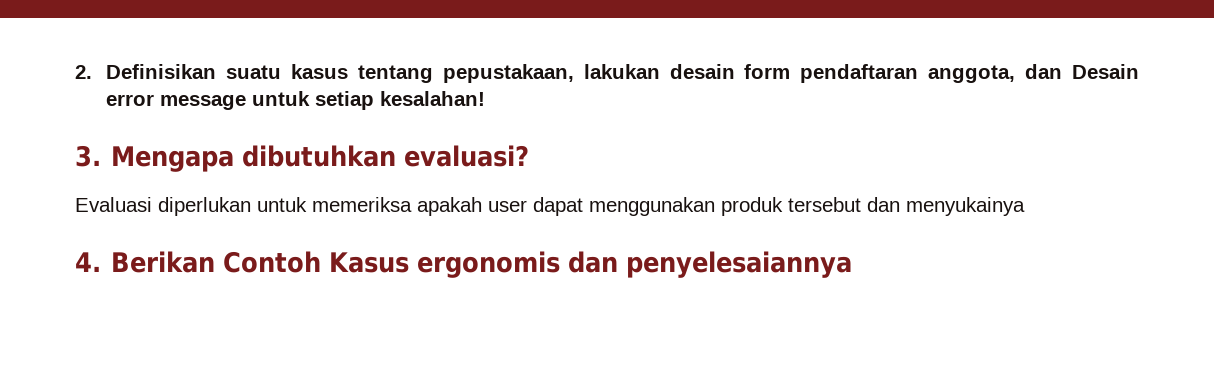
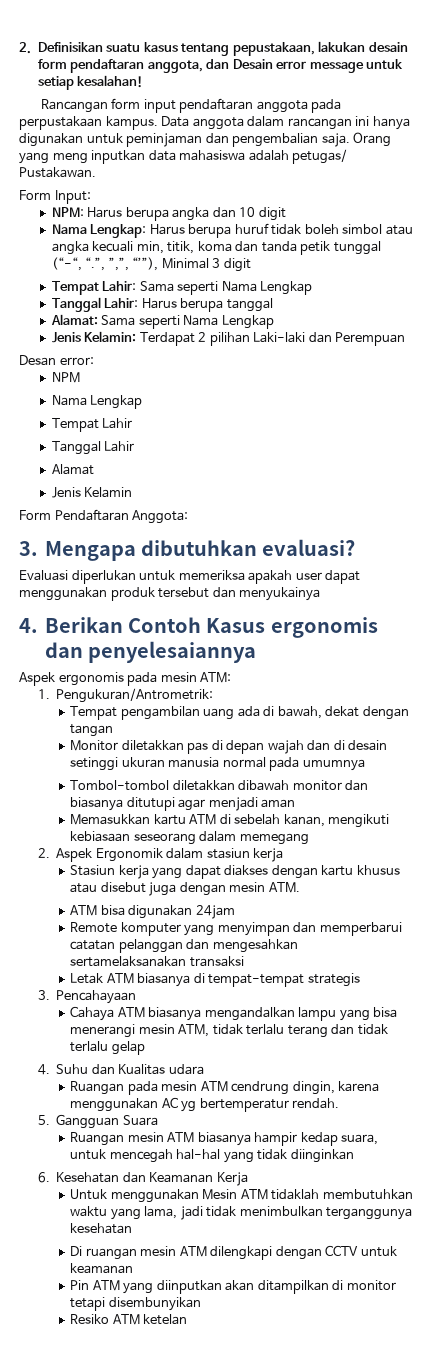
+ Rancangan form input pendaftaran anggota pada perpustakaan kampus. Data anggota dalam rancangan ini hanya digunakan untuk peminjaman dan pengembalian saja. Orang yang meng inputkan data mahasiswa adalah petugas/ Pustakawan.
+ Form Input:
+ NPM: Harus berupa angka dan 10 digit
+ Nama Lengkap: Harus berupa huruf tidak boleh simbol atau angka kecuali min, titik, koma dan tanda petik tunggal (“-“, “.”, ”,”, “’”), Minimal 3 digit
+ Tempat Lahir: Sama seperti Nama Lengkap
+ Tanggal Lahir: Harus berupa tanggal
+ Alamat: Sama seperti Nama Lengkap
+ Jenis Kelamin: Terdapat 2 pilihan Laki-laki dan Perempuan
+ Desan error:
+ NPM
+ Nama Lengkap
+ Tempat Lahir
+ Tanggal Lahir
+ Alamat
+ Jenis Kelamin
+ Form Pendaftaran Anggota:
+ Aspek ergonomis pada mesin ATM:
+ 1. Pengukuran/Antrometrik:
+ Tempat pengambilan uang ada di bawah, dekat dengan tangan
+ Monitor diletakkan pas di depan wajah dan di desain setinggi ukuran manusia normal pada umumnya
+ Tombol-tombol diletakkan dibawah monitor dan biasanya ditutupi agar menjadi aman
+ Memasukkan kartu ATM di sebelah kanan, mengikuti kebiasaan seseorang dalam memegang
+ 2. Aspek Ergonomik dalam stasiun kerja
+ Stasiun kerja yang dapat diakses dengan kartu khusus atau disebut juga dengan mesin ATM.
+ ATM bisa digunakan 24jam
+ Remote komputer yang menyimpan dan memperbarui catatan pelanggan dan mengesahkan sertamelaksanakan transaksi
+ Letak ATM biasanya di tempat-tempat strategis
+ 3. Pencahayaan
+ Cahaya ATM biasanya mengandalkan lampu yang bisa menerangi mesin ATM, tidak terlalu terang dan tidak terlalu gelap
+ 4. Suhu dan Kualitas udara
+ Ruangan pada mesin ATM cendrung dingin, karena menggunakan AC yg bertemperatur rendah.
+ 5. Gangguan Suara
+ Ruangan mesin ATM biasanya hampir kedap suara, untuk mencegah hal-hal yang tidak diinginkan
+ 6. Kesehatan dan Keamanan Kerja
+ Untuk menggunakan Mesin ATM tidaklah membutuhkan waktu yang lama, jadi tidak menimbulkan terganggunya kesehatan
+ Di ruangan mesin ATM dilengkapi dengan CCTV untuk keamanan
+ Pin ATM yang diinputkan akan ditampilkan di monitor tetapi disembunyikan
+ Resiko ATM ketelan

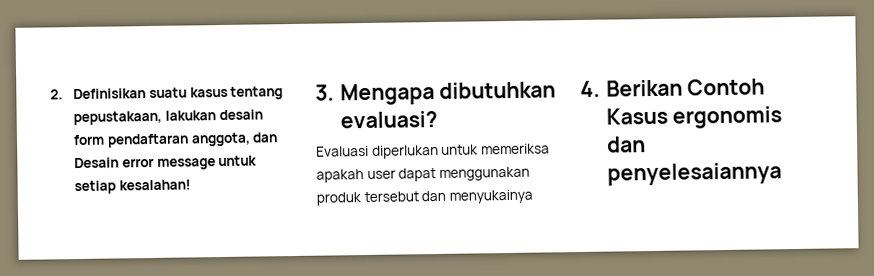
- Rancangan form input pendaftaran anggota pada perpustakaan kampus. Data anggota dalam rancangan ini hanya digunakan untuk peminjaman dan pengembalian saja. Orang yang meng inputkan data mahasiswa adalah petugas/ Pustakawan.
- Form Input:
- NPM: Harus berupa angka dan 10 digit
- Nama Lengkap: Harus berupa huruf tidak boleh simbol atau angka kecuali min, titik, koma dan tanda petik tunggal (“-“, “.”, ”,”, “’”), Minimal 3 digit
- Tempat Lahir: Sama seperti Nama Lengkap
- Tanggal Lahir: Harus berupa tanggal
- Alamat: Sama seperti Nama Lengkap
- Jenis Kelamin: Terdapat 2 pilihan Laki-laki dan Perempuan
- Desan error:
- NPM
- Nama Lengkap
- Tempat Lahir
- Tanggal Lahir
- Alamat
- Jenis Kelamin
- Form Pendaftaran Anggota:
- Aspek ergonomis pada mesin ATM:
- 1. Pengukuran/Antrometrik:
- Tempat pengambilan uang ada di bawah, dekat dengan tangan
- Monitor diletakkan pas di depan wajah dan di desain setinggi ukuran manusia normal pada umumnya
- Tombol-tombol diletakkan dibawah monitor dan biasanya ditutupi agar menjadi aman
- Memasukkan kartu ATM di sebelah kanan, mengikuti kebiasaan seseorang dalam memegang
- 2. Aspek Ergonomik dalam stasiun kerja
- Stasiun kerja yang dapat diakses dengan kartu khusus atau disebut juga dengan mesin ATM.
- ATM bisa digunakan 24jam
- Remote komputer yang menyimpan dan memperbarui catatan pelanggan dan mengesahkan sertamelaksanakan transaksi
- Letak ATM biasanya di tempat-tempat strategis
- 3. Pencahayaan
- Cahaya ATM biasanya mengandalkan lampu yang bisa menerangi mesin ATM, tidak terlalu terang dan tidak terlalu gelap
- 4. Suhu dan Kualitas udara
- Ruangan pada mesin ATM cendrung dingin, karena menggunakan AC yg bertemperatur rendah.
- 5. Gangguan Suara
- Ruangan mesin ATM biasanya hampir kedap suara, untuk mencegah hal-hal yang tidak diinginkan
- 6. Kesehatan dan Keamanan Kerja
- Untuk menggunakan Mesin ATM tidaklah membutuhkan waktu yang lama, jadi tidak menimbulkan terganggunya kesehatan
- Di ruangan mesin ATM dilengkapi dengan CCTV untuk keamanan
- Pin ATM yang diinputkan akan ditampilkan di monitor tetapi disembunyikan
- Resiko ATM ketelan

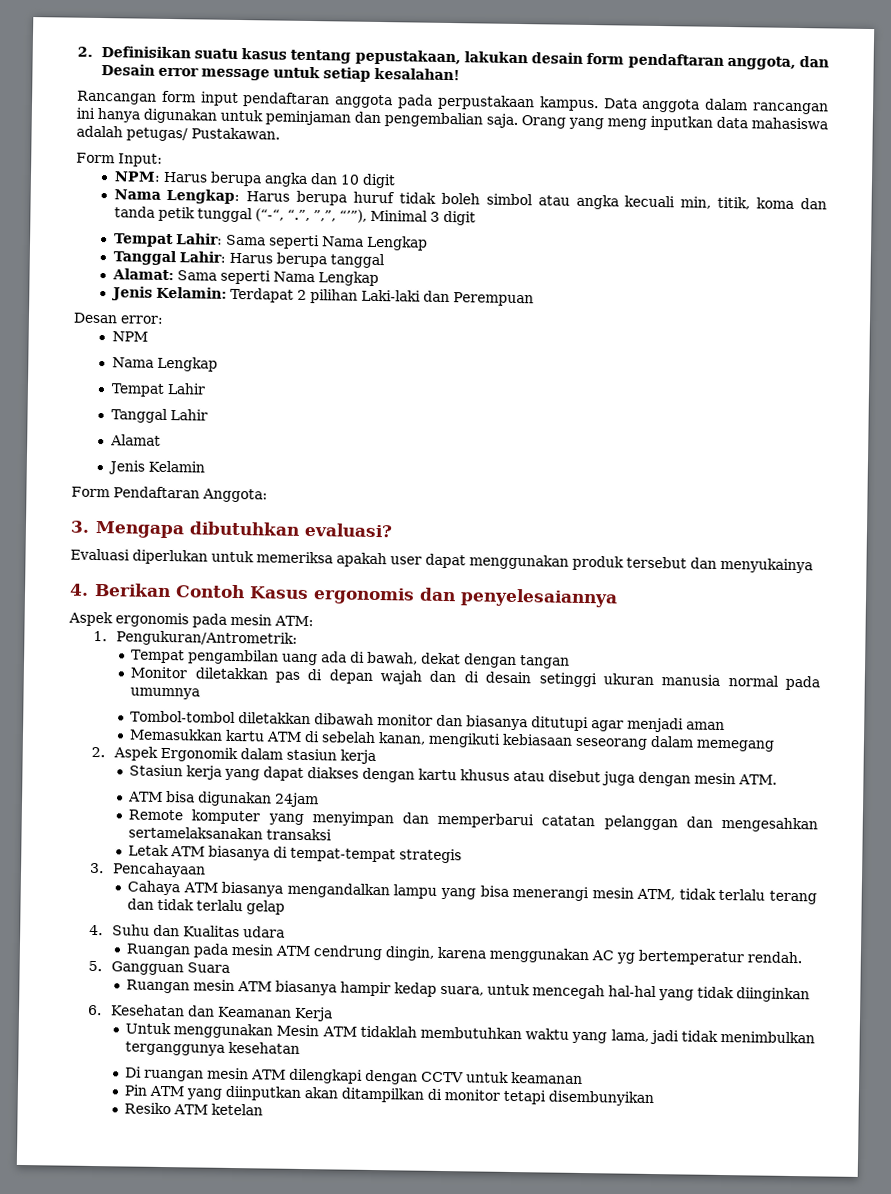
+ Rancangan form input pendaftaran anggota pada perpustakaan kampus. Data anggota dalam rancangan ini hanya digunakan untuk peminjaman dan pengembalian saja. Orang yang meng inputkan data mahasiswa adalah petugas/ Pustakawan.
+ Form Input:
+ NPM: Harus berupa angka dan 10 digit
+ Nama Lengkap: Harus berupa huruf tidak boleh simbol atau angka kecuali min, titik, koma dan tanda petik tunggal (“-“, “.”, ”,”, “’”), Minimal 3 digit
+ Tempat Lahir: Sama seperti Nama Lengkap
+ Tanggal Lahir: Harus berupa tanggal
+ Alamat: Sama seperti Nama Lengkap
+ Jenis Kelamin: Terdapat 2 pilihan Laki-laki dan Perempuan
+ Desan error:
+ NPM
+ Nama Lengkap
+ Tempat Lahir
+ Tanggal Lahir
+ Alamat
+ Jenis Kelamin
+ Form Pendaftaran Anggota:
+ Aspek ergonomis pada mesin ATM:
+ 1. Pengukuran/Antrometrik:
+ Tempat pengambilan uang ada di bawah, dekat dengan tangan
+ Monitor diletakkan pas di depan wajah dan di desain setinggi ukuran manusia normal pada umumnya
+ Tombol-tombol diletakkan dibawah monitor dan biasanya ditutupi agar menjadi aman
+ Memasukkan kartu ATM di sebelah kanan, mengikuti kebiasaan seseorang dalam memegang
+ 2. Aspek Ergonomik dalam stasiun kerja
+ Stasiun kerja yang dapat diakses dengan kartu khusus atau disebut juga dengan mesin ATM.
+ ATM bisa digunakan 24jam
+ Remote komputer yang menyimpan dan memperbarui catatan pelanggan dan mengesahkan sertamelaksanakan transaksi
+ Letak ATM biasanya di tempat-tempat strategis
+ 3. Pencahayaan
+ Cahaya ATM biasanya mengandalkan lampu yang bisa menerangi mesin ATM, tidak terlalu terang dan tidak terlalu gelap
+ 4. Suhu dan Kualitas udara
+ Ruangan pada mesin ATM cendrung dingin, karena menggunakan AC yg bertemperatur rendah.
+ 5. Gangguan Suara
+ Ruangan mesin ATM biasanya hampir kedap suara, untuk mencegah hal-hal yang tidak diinginkan
+ 6. Kesehatan dan Keamanan Kerja
+ Untuk menggunakan Mesin ATM tidaklah membutuhkan waktu yang lama, jadi tidak menimbulkan terganggunya kesehatan
+ Di ruangan mesin ATM dilengkapi dengan CCTV untuk keamanan
+ Pin ATM yang diinputkan akan ditampilkan di monitor tetapi disembunyikan
+ Resiko ATM ketelan

